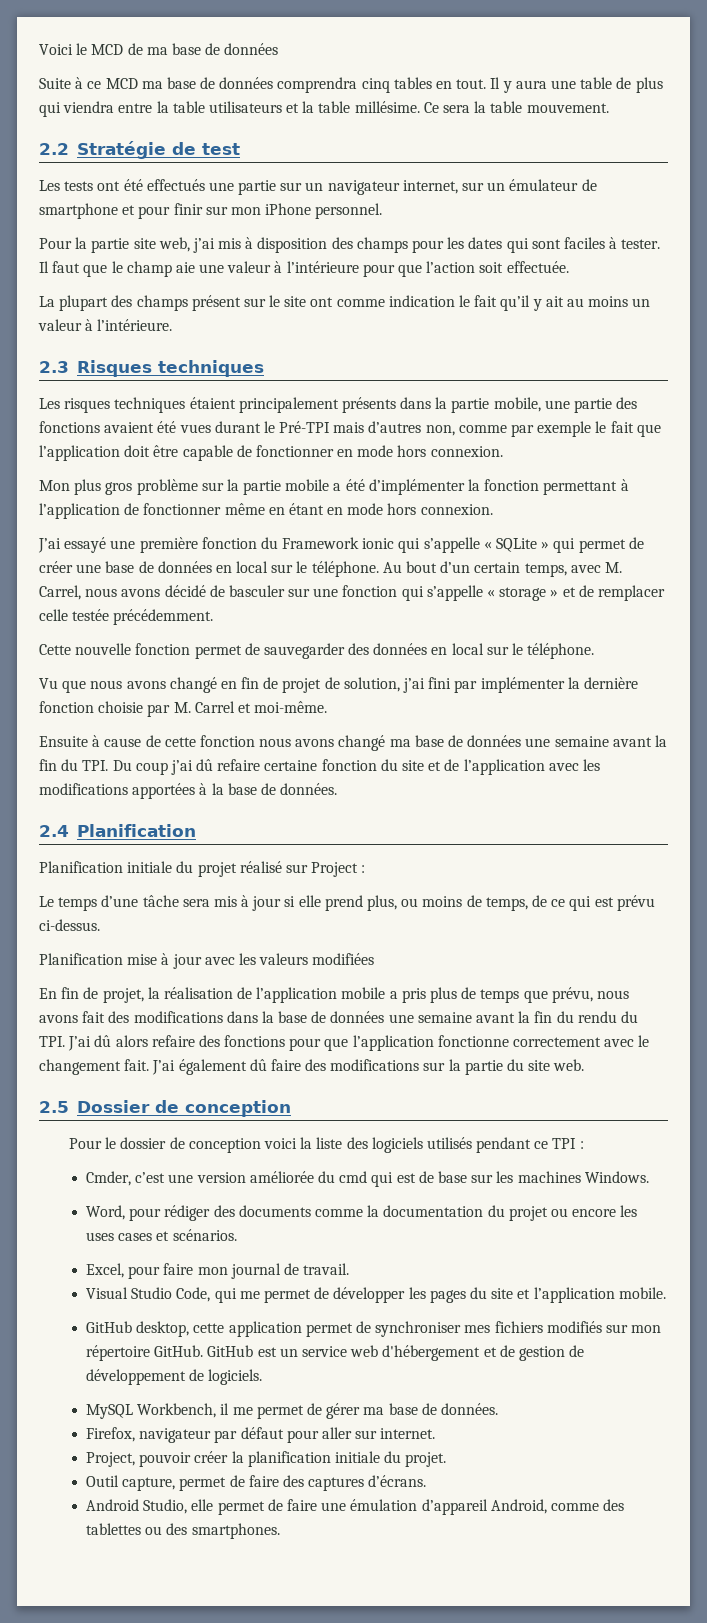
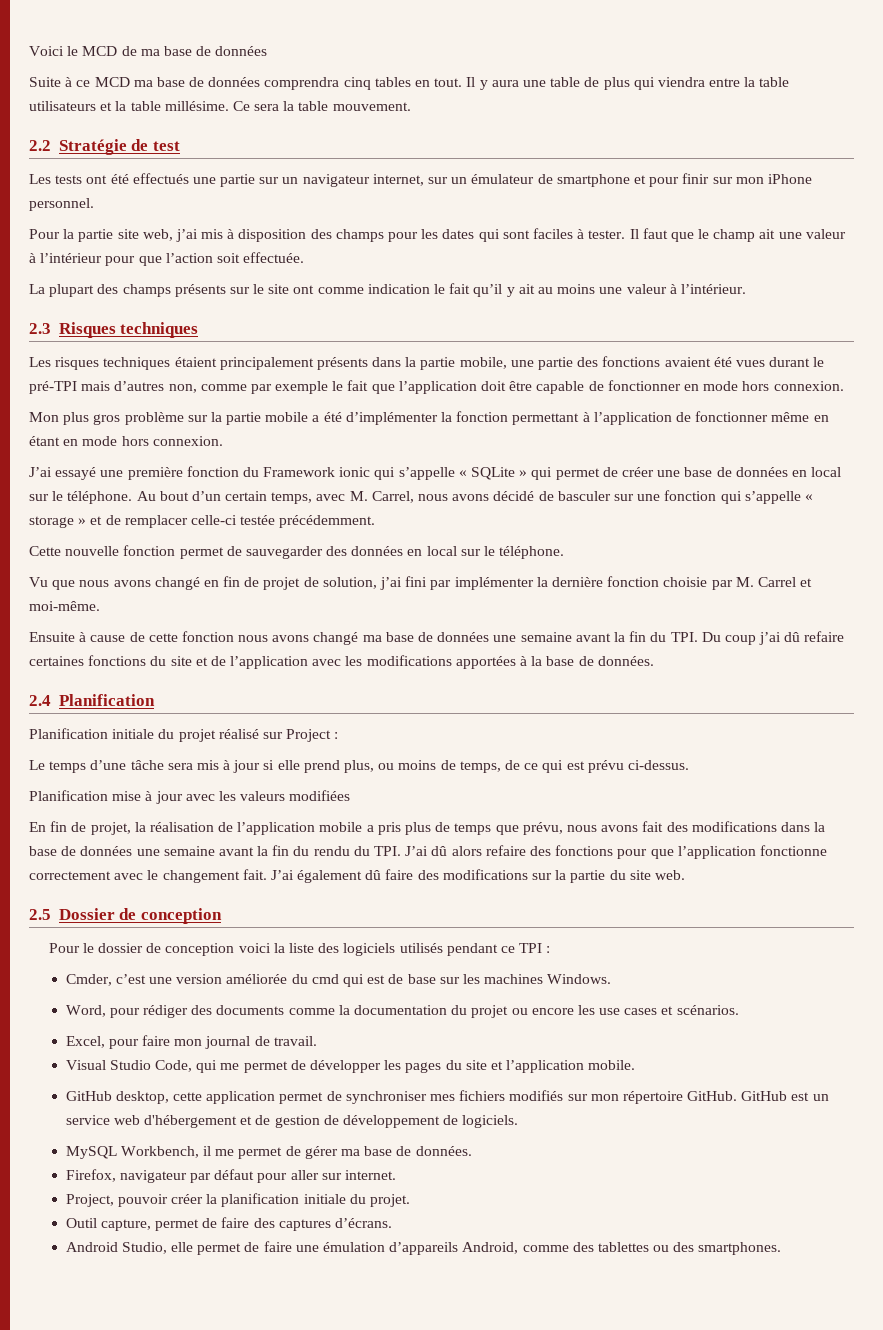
- Il faut que le champ aie une valeur à l’intérieure pour que l’action soit effectuée.
+ Il faut que le champ ait une valeur à l’intérieur pour que l’action soit effectuée.
- La plupart des champs présent sur le site ont comme indication le fait qu’il y ait au moins un valeur à l’intérieure.
+ La plupart des champs présents sur le site ont comme indication le fait qu’il y ait au moins une valeur à l’intérieur.
- Les risques techniques étaient principalement présents dans la partie mobile, une partie des fonctions avaient été vues durant le Pré-TPI mais d’autres non, comme par exemple le fait que l’application doit être capable de fonctionner en mode hors connexion.
+ Les risques techniques étaient principalement présents dans la partie mobile, une partie des fonctions avaient été vues durant le pré-TPI mais d’autres non, comme par exemple le fait que l’application doit être capable de fonctionner en mode hors connexion.
- Au bout d’un certain temps, avec M. Carrel, nous avons décidé de basculer sur une fonction qui s’appelle « storage » et de remplacer celle testée précédemment.
+ Au bout d’un certain temps, avec M. Carrel, nous avons décidé de basculer sur une fonction qui s’appelle « storage » et de remplacer celle-ci testée précédemment.
- Ensuite à cause de cette fonction nous avons changé ma base de données une semaine avant la fin du TPI. Du coup j’ai dû refaire certaine fonction du site et de l’application avec les modifications apportées à la base de données.
+ Ensuite à cause de cette fonction nous avons changé ma base de données une semaine avant la fin du TPI. Du coup j’ai dû refaire certaines fonctions du site et de l’application avec les modifications apportées à la base de données.
- Word, pour rédiger des documents comme la documentation du projet ou encore les uses cases et scénarios.
+ Word, pour rédiger des documents comme la documentation du projet ou encore les use cases et scénarios.
- Android Studio, elle permet de faire une émulation d’appareil Android, comme des tablettes ou des smartphones.
+ Android Studio, elle permet de faire une émulation d’appareils Android, comme des tablettes ou des smartphones.

